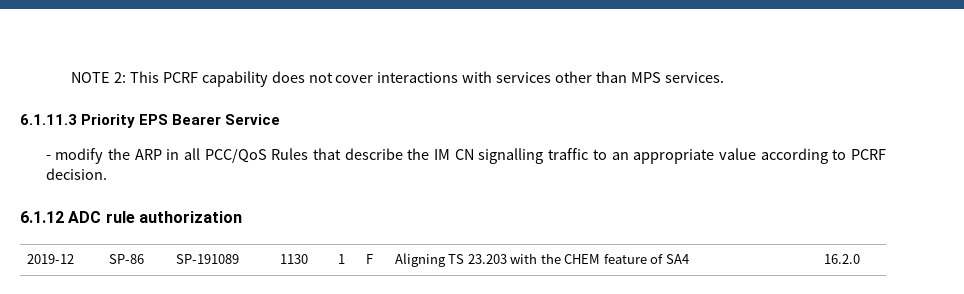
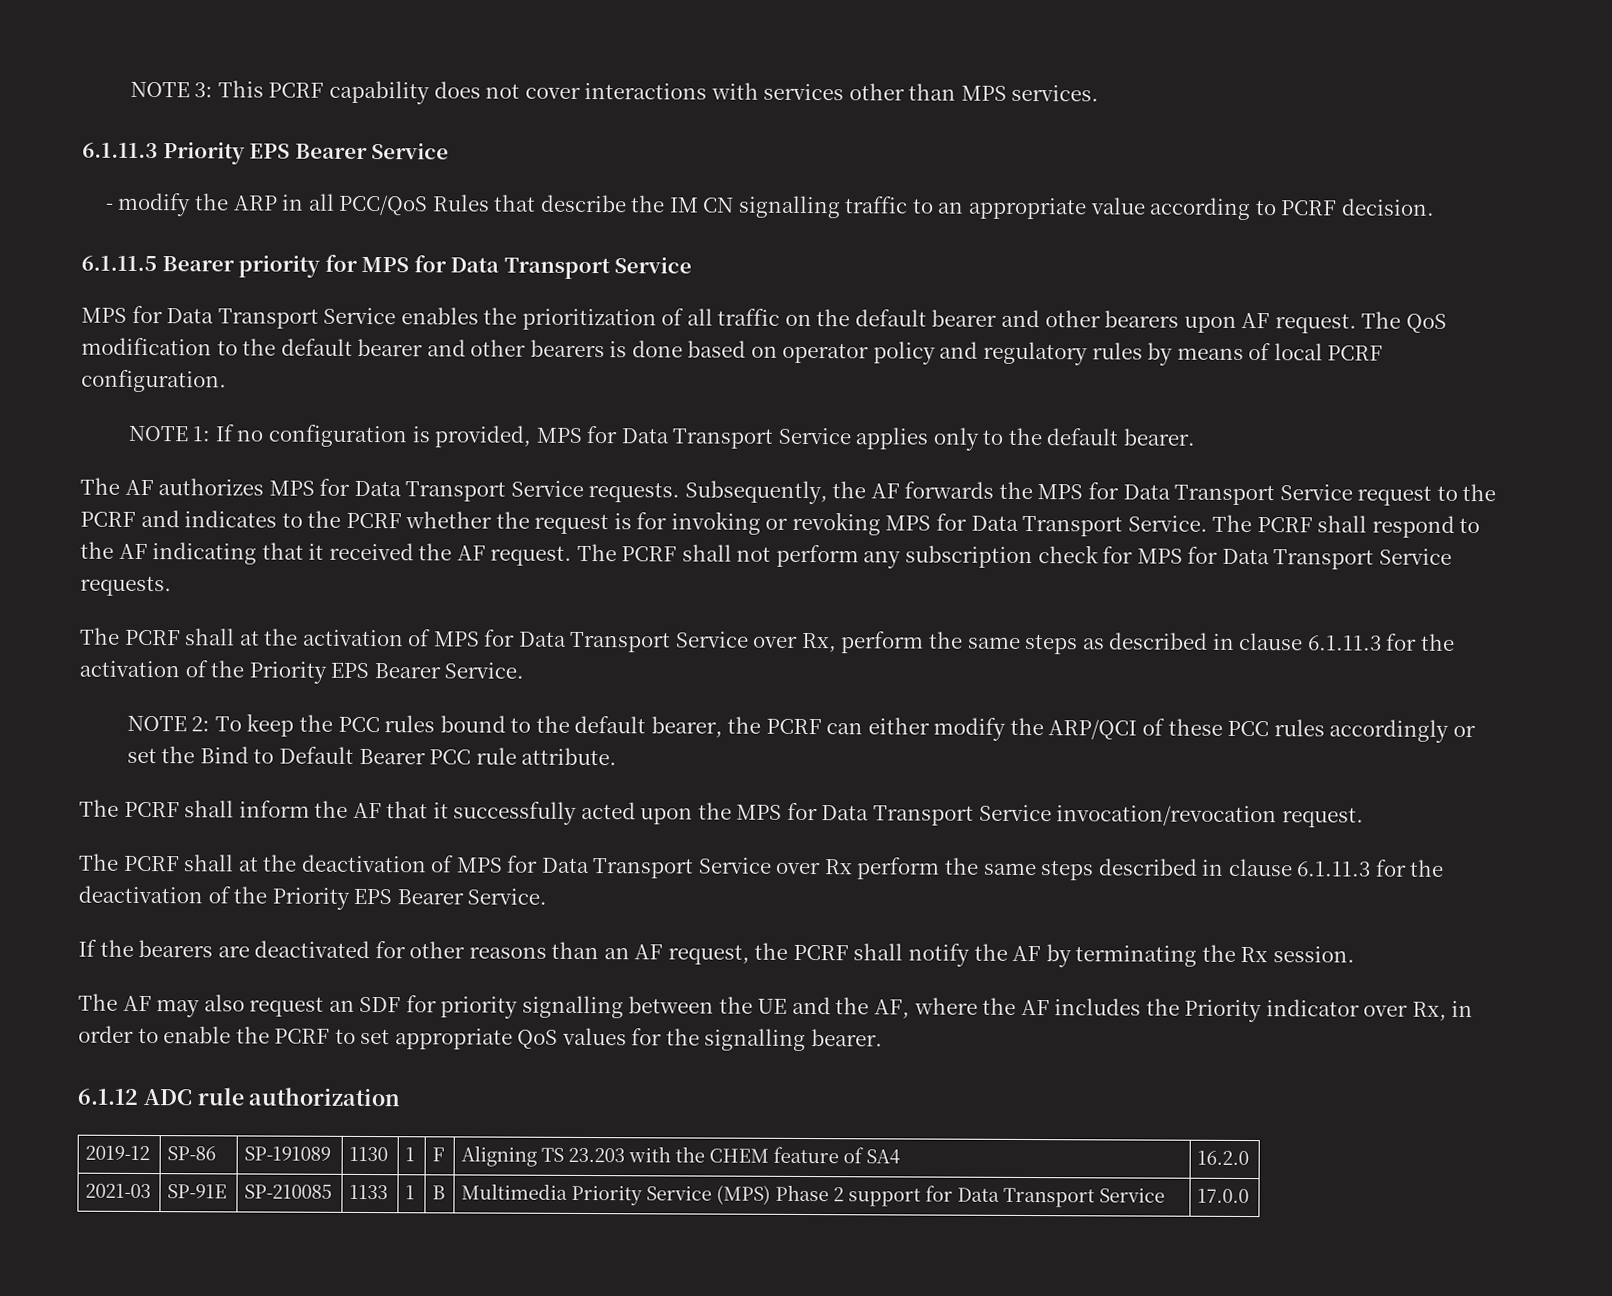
- NOTE 2: This PCRF capability does not cover interactions with services other than MPS services.
+ NOTE 3: This PCRF capability does not cover interactions with services other than MPS services.
+ 6.1.11.5 Bearer priority for MPS for Data Transport Service
+ MPS for Data Transport Service enables the prioritization of all traffic on the default bearer and other bearers upon AF request. The QoS modification to the default bearer and other bearers is done based on operator policy and regulatory rules by means of local PCRF configuration.
+ NOTE 1: If no configuration is provided, MPS for Data Transport Service applies only to the default bearer.
+ The AF authorizes MPS for Data Transport Service requests. Subsequently, the AF forwards the MPS for Data Transport Service request to the PCRF and indicates to the PCRF whether the request is for invoking or revoking MPS for Data Transport Service. The PCRF shall respond to the AF indicating that it received the AF request. The PCRF shall not perform any subscription check for MPS for Data Transport Service requests.
+ The PCRF shall at the activation of MPS for Data Transport Service over Rx, perform the same steps as described in clause 6.1.11.3 for the activation of the Priority EPS Bearer Service.
+ NOTE 2: To keep the PCC rules bound to the default bearer, the PCRF can either modify the ARP/QCI of these PCC rules accordingly or set the Bind to Default Bearer PCC rule attribute.
+ The PCRF shall inform the AF that it successfully acted upon the MPS for Data Transport Service invocation/revocation request.
+ The PCRF shall at the deactivation of MPS for Data Transport Service over Rx perform the same steps described in clause 6.1.11.3 for the deactivation of the Priority EPS Bearer Service.
+ If the bearers are deactivated for other reasons than an AF request, the PCRF shall notify the AF by terminating the Rx session.
+ The AF may also request an SDF for priority signalling between the UE and the AF, where the AF includes the Priority indicator over Rx, in order to enable the PCRF to set appropriate QoS values for the signalling bearer.
+ 2021-03 | SP-91E | SP-210085 | 1133 | 1 | B | Multimedia Priority Service (MPS) Phase 2 support for Data Transport Service | 17.0.0

